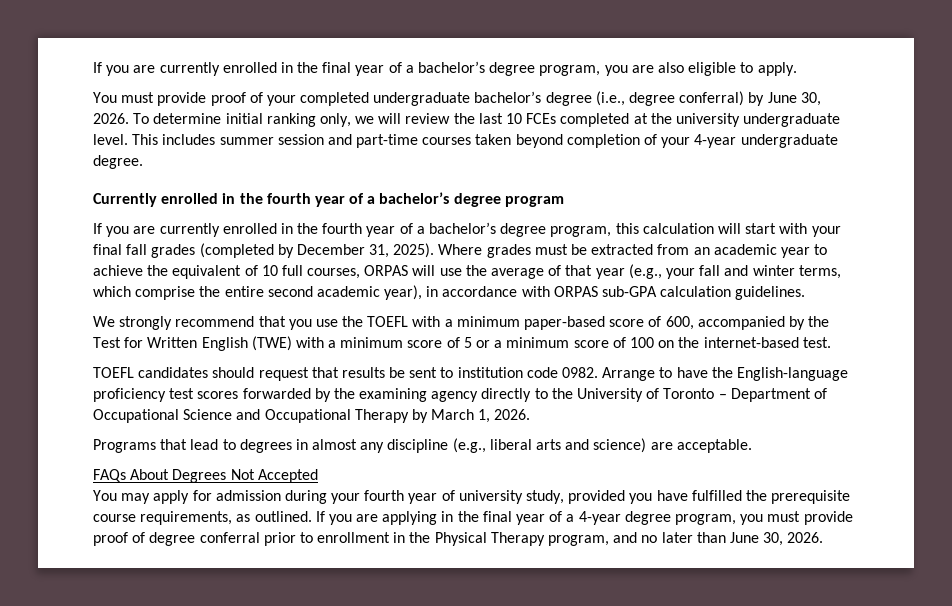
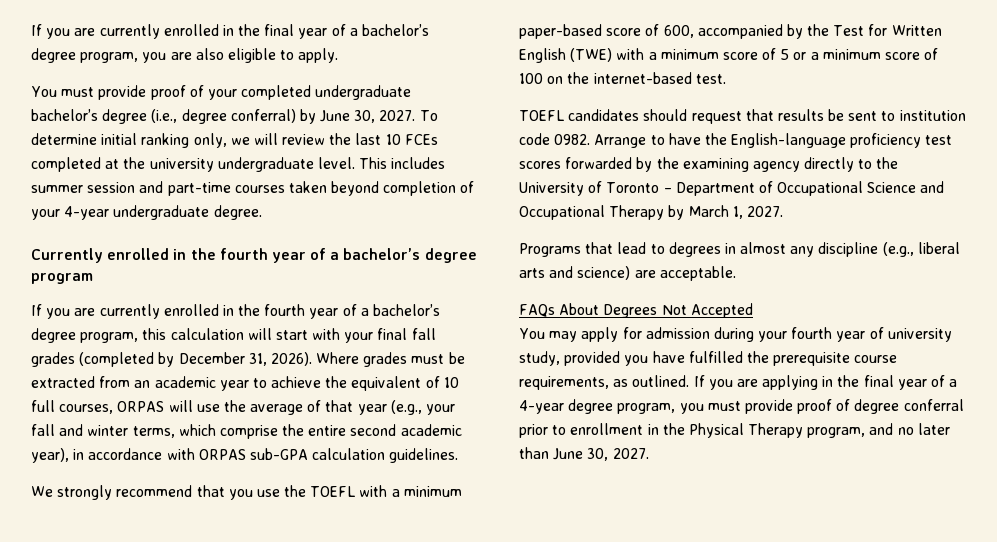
- You must provide proof of your completed undergraduate bachelor’s degree (i.e., degree conferral) by June 30, 2026.
+ You must provide proof of your completed undergraduate bachelor’s degree (i.e., degree conferral) by June 30, 2027.
- If you are currently enrolled in the fourth year of a bachelor’s degree program, this calculation will start with your final fall grades (completed by December 31, 2025).
+ If you are currently enrolled in the fourth year of a bachelor’s degree program, this calculation will start with your final fall grades (completed by December 31, 2026).
- Arrange to have the English-language proficiency test scores forwarded by the examining agency directly to the University of Toronto – Department of Occupational Science and Occupational Therapy by March 1, 2026.
+ Arrange to have the English-language proficiency test scores forwarded by the examining agency directly to the University of Toronto – Department of Occupational Science and Occupational Therapy by March 1, 2027.
- If you are applying in the final year of a 4-year degree program, you must provide proof of degree conferral prior to enrollment in the Physical Therapy program, and no later than June 30, 2026.
+ If you are applying in the final year of a 4-year degree program, you must provide proof of degree conferral prior to enrollment in the Physical Therapy program, and no later than June 30, 2027.

